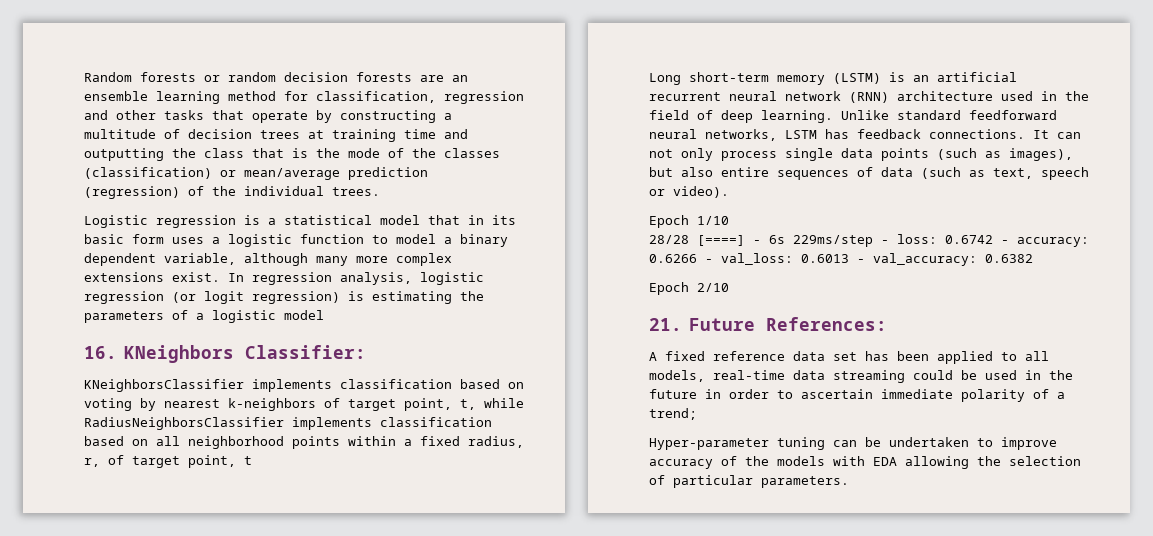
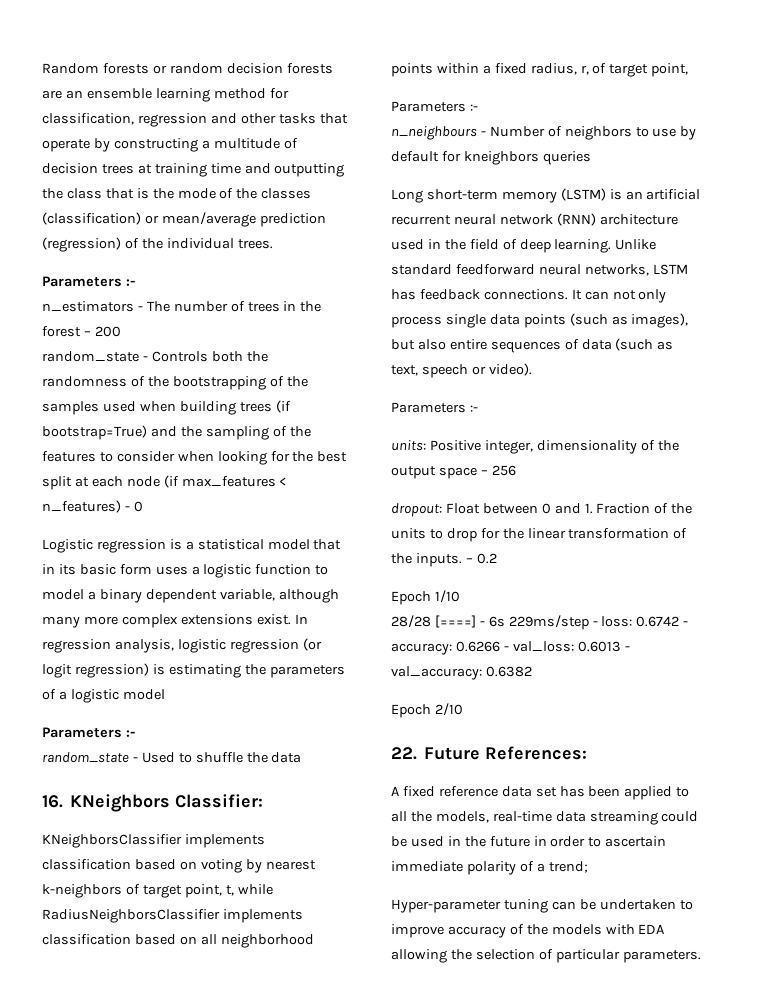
  Random forests or random decision forests are an ensemble learning method for classification, regression and other tasks that operate by constructing a multitude of decision trees at training time and outputting the class that is the mode of the classes (classification) or mean/average prediction (regression) of the individual trees.
+ Parameters :-
+ n_estimators - The number of trees in the forest – 200
+ random_state - Controls both the randomness of the bootstrapping of the samples used when building trees (if bootstrap=True) and the sampling of the features to consider when looking for the best split at each node (if max_features < n_features) - 0
  In regression analysis, logistic regression (or logit regression) is estimating the parameters of a logistic model
+ Parameters :-
+ random_state - Used to shuffle the data
- KNeighborsClassifier implements classification based on voting by nearest k-neighbors of target point, t, while RadiusNeighborsClassifier implements classification based on all neighborhood points within a fixed radius, r, of target point, t
+ KNeighborsClassifier implements classification based on voting by nearest k-neighbors of target point, t, while RadiusNeighborsClassifier implements classification based on all neighborhood points within a fixed radius, r, of target point,
+ Parameters :-
+ n_neighbours - Number of neighbors to use by default for kneighbors queries
  It can not only process single data points (such as images), but also entire sequences of data (such as text, speech or video).
+ Parameters :-
+ units: Positive integer, dimensionality of the output space – 256
+ dropout: Float between 0 and 1. Fraction of the units to drop for the linear transformation of the inputs. – 0.2
- 21. Future References:
+ 22. Future References:
- A fixed reference data set has been applied to all models, real-time data streaming could be used in the future in order to ascertain immediate polarity of a trend;
+ A fixed reference data set has been applied to all the models, real-time data streaming could be used in the future in order to ascertain immediate polarity of a trend;

